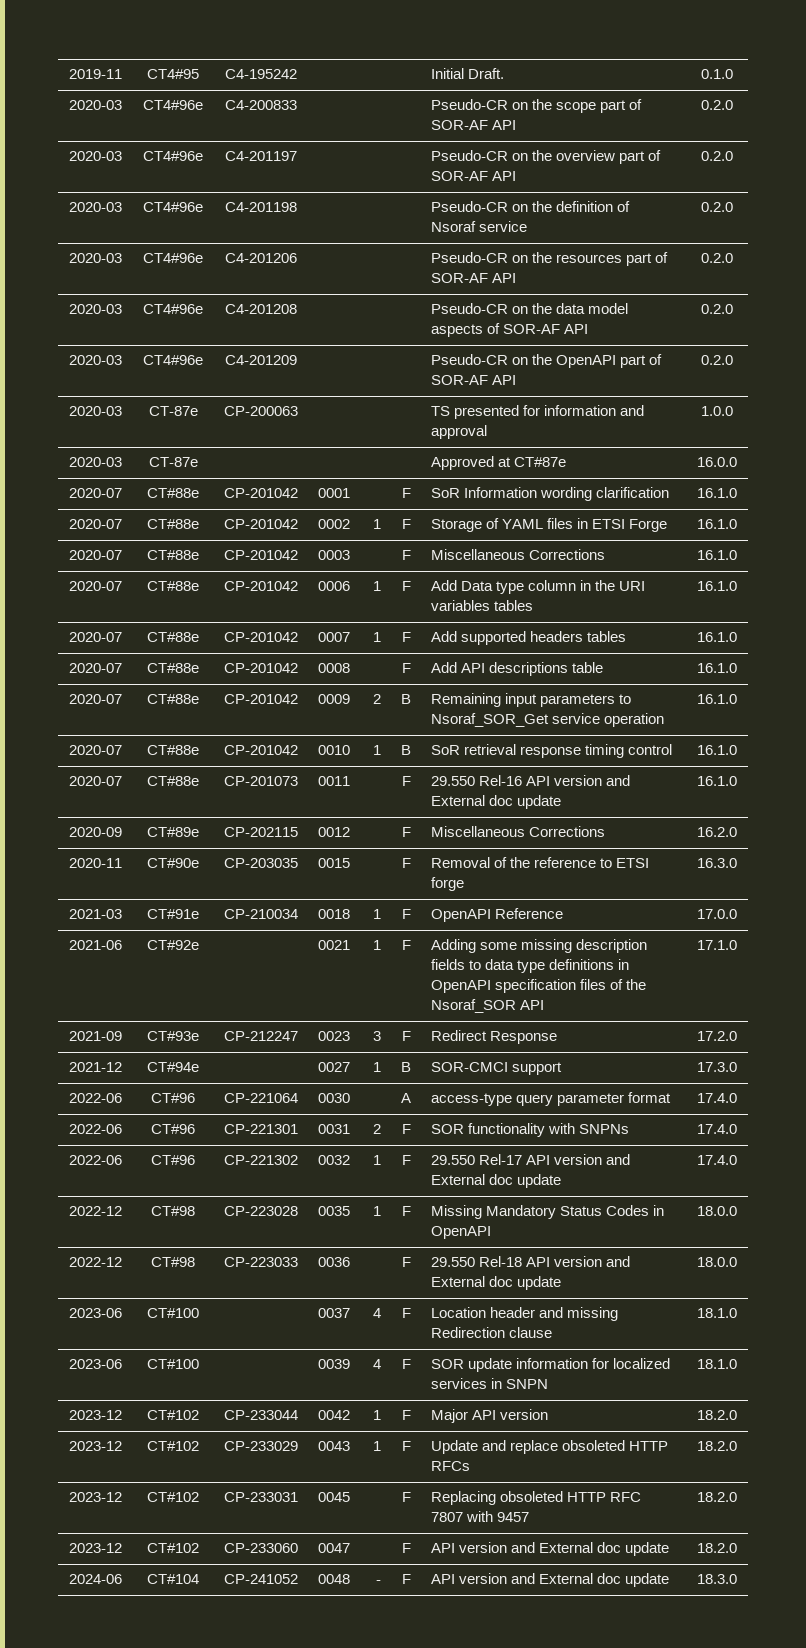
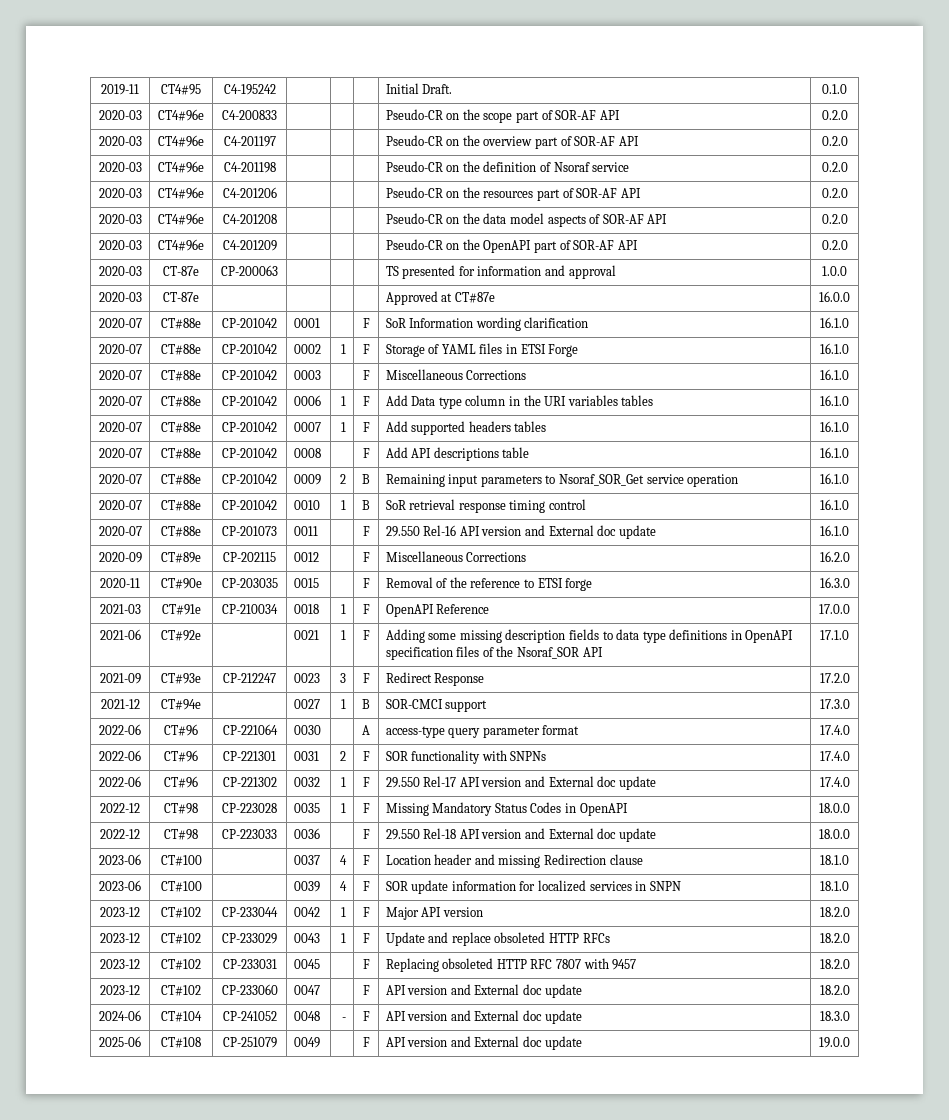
+ 2025-06 | CT#108 | CP-251079 | 0049 | | F | API version and External doc update | 19.0.0

